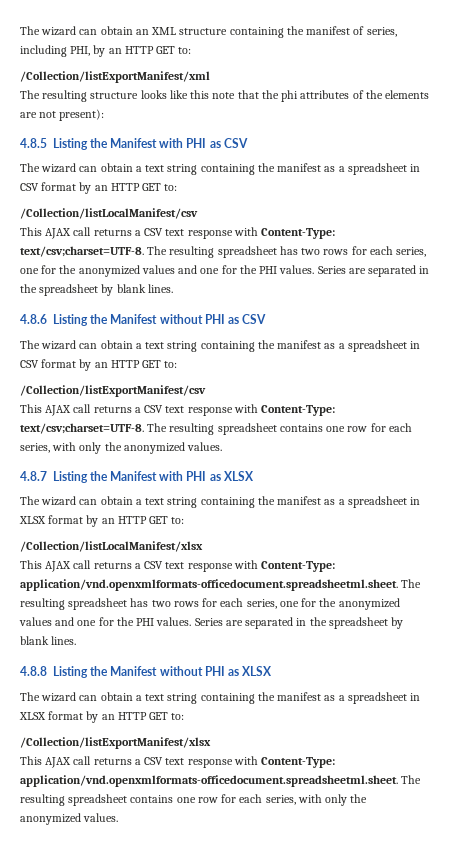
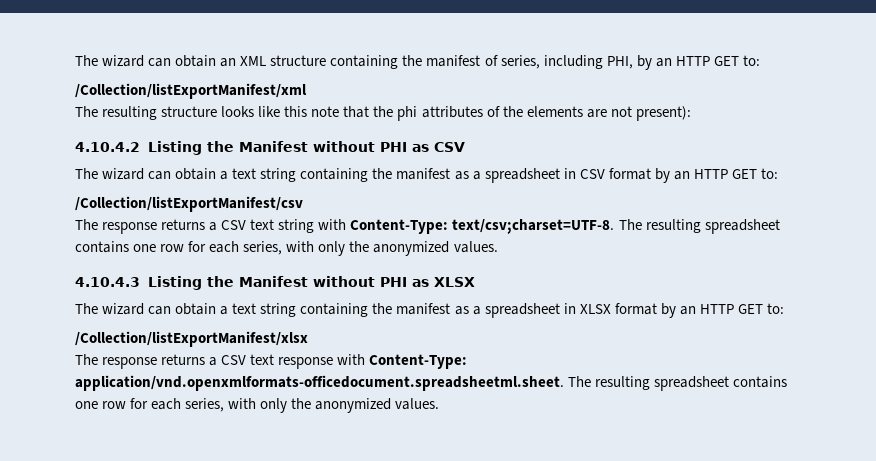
- 4.8.5 Listing the Manifest with PHI as CSV
- The wizard can obtain a text string containing the manifest as a spreadsheet in CSV format by an HTTP GET to:
- /Collection/listLocalManifest/csv
- This AJAX call returns a CSV text response with Content-Type: text/csv;charset=UTF-8. The resulting spreadsheet has two rows for each series, one for the anonymized values and one for the PHI values. Series are separated in the spreadsheet by blank lines.
- 4.8.6 Listing the Manifest without PHI as CSV
+ 4.10.4.2 Listing the Manifest without PHI as CSV
  /Collection/listExportManifest/csv
- This AJAX call returns a CSV text response with Content-Type: text/csv;charset=UTF-8.
+ The response returns a CSV text string with Content-Type: text/csv;charset=UTF-8.
- 4.8.7 Listing the Manifest with PHI as XLSX
- The wizard can obtain a text string containing the manifest as a spreadsheet in XLSX format by an HTTP GET to:
- /Collection/listLocalManifest/xlsx
- This AJAX call returns a CSV text response with Content-Type: application/vnd.openxmlformats-officedocument.spreadsheetml.sheet. The resulting spreadsheet has two rows for each series, one for the anonymized values and one for the PHI values. Series are separated in the spreadsheet by blank lines.
- 4.8.8 Listing the Manifest without PHI as XLSX
+ 4.10.4.3 Listing the Manifest without PHI as XLSX
- This AJAX call returns a CSV text response with Content-Type: application/vnd.openxmlformats-officedocument.spreadsheetml.sheet. The resulting spreadsheet contains one row for each series, with only the anonymized values.
+ The response returns a CSV text response with Content-Type: application/vnd.openxmlformats-officedocument.spreadsheetml.sheet. The resulting spreadsheet contains one row for each series, with only the anonymized values.

